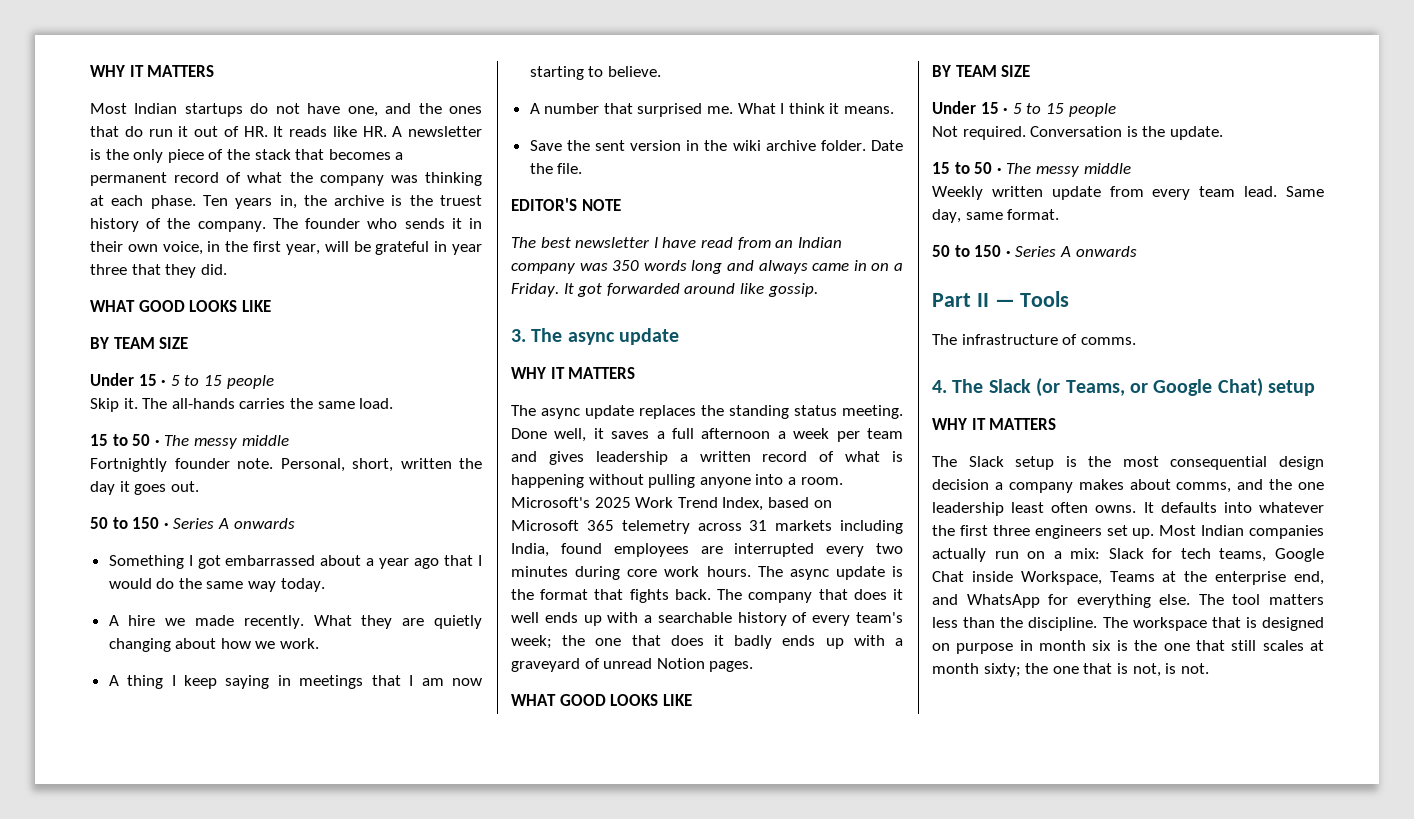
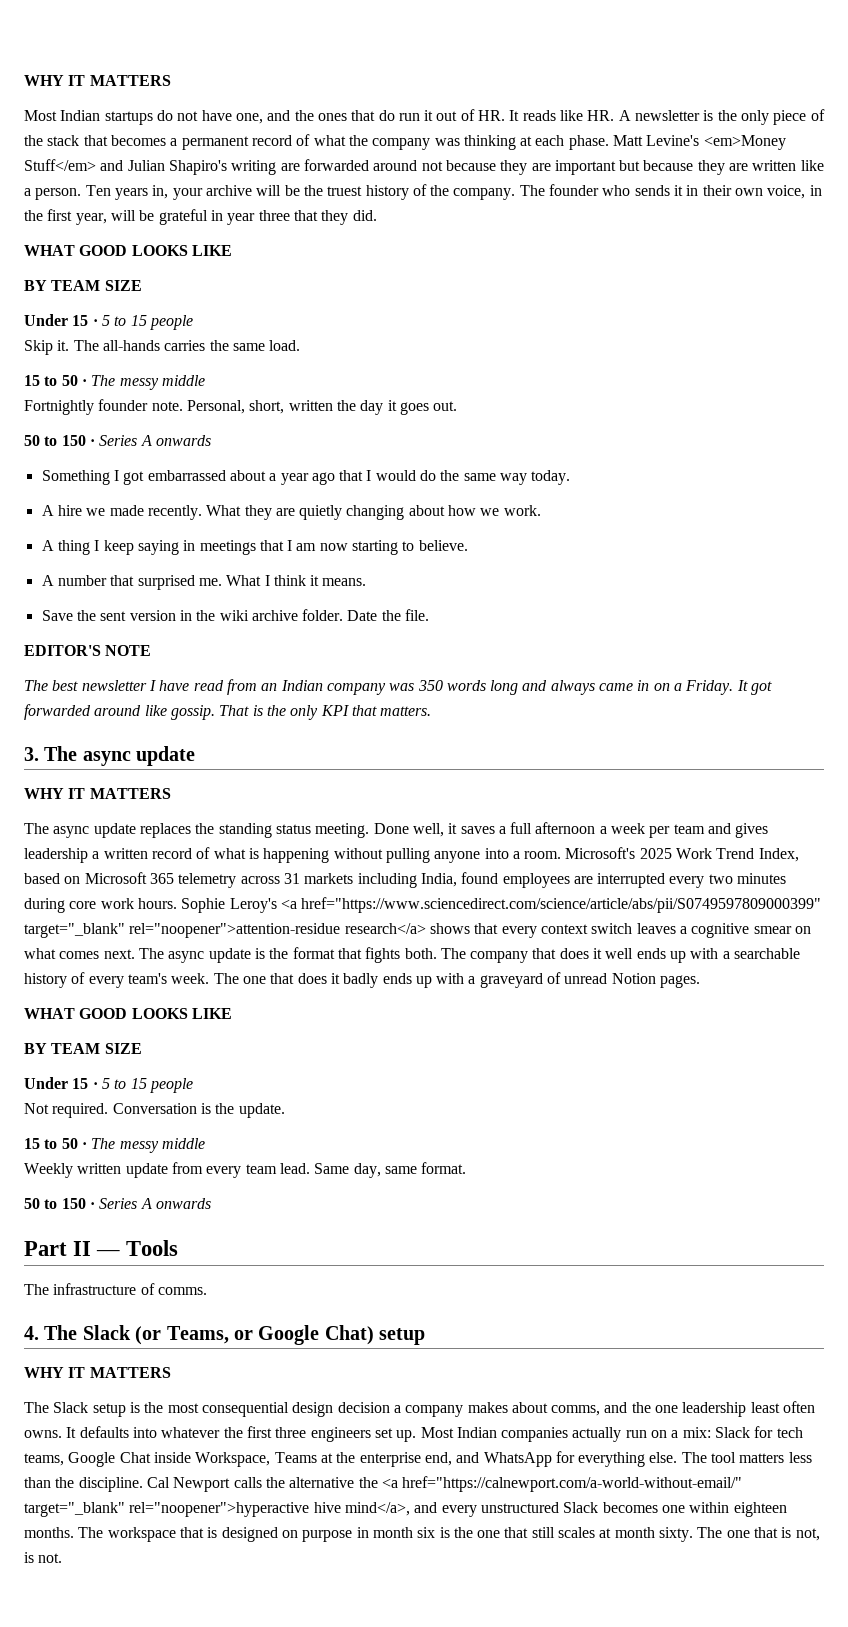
- Ten years in, the archive is the truest history of the company.
+ Matt Levine's <em>Money Stuff</em> and Julian Shapiro's writing are forwarded around not because they are important but because they are written like a person. Ten years in, your archive will be the truest history of the company.
+ That is the only KPI that matters.
+ Sophie Leroy's <a href="https://www.sciencedirect.com/science/article/abs/pii/S0749597809000399" target="_blank" rel="noopener">attention-residue research</a> shows that every context switch leaves a cognitive smear on what comes next.
- The async update is the format that fights back.
+ The async update is the format that fights both.
- The company that does it well ends up with a searchable history of every team's week; the one that does it badly ends up with a graveyard of unread Notion pages.
+ The company that does it well ends up with a searchable history of every team's week. The one that does it badly ends up with a graveyard of unread Notion pages.
+ Cal Newport calls the alternative the <a href="https://calnewport.com/a-world-without-email/" target="_blank" rel="noopener">hyperactive hive mind</a>, and every unstructured Slack becomes one within eighteen months.
- The workspace that is designed on purpose in month six is the one that still scales at month sixty; the one that is not, is not.
+ The workspace that is designed on purpose in month six is the one that still scales at month sixty. The one that is not, is not.

